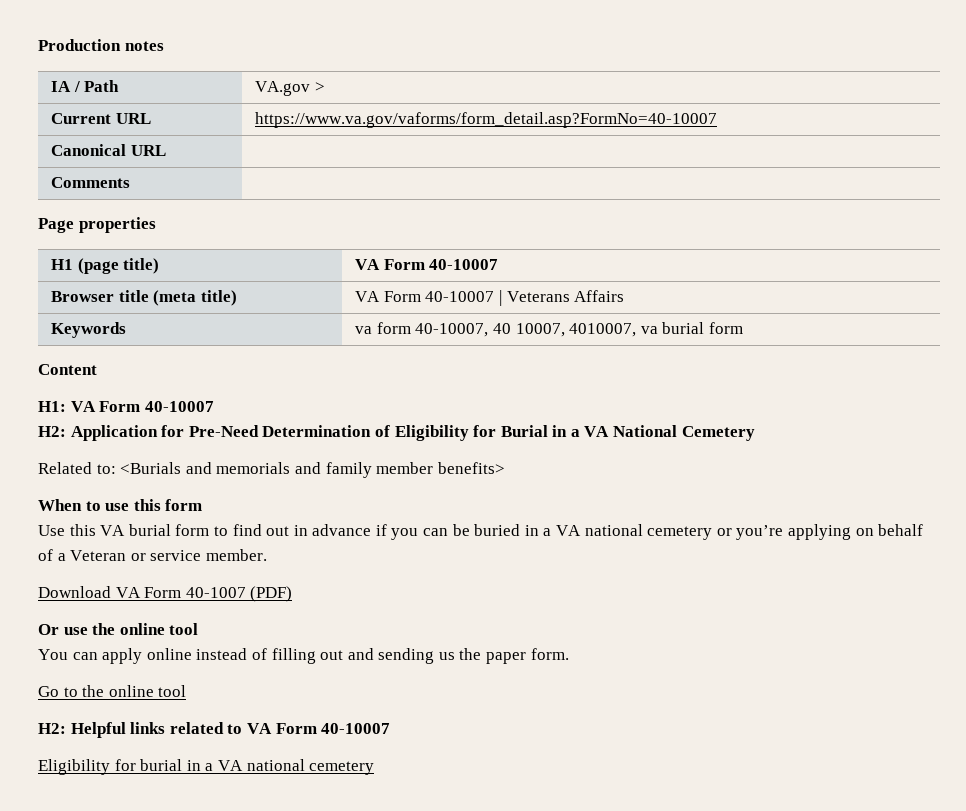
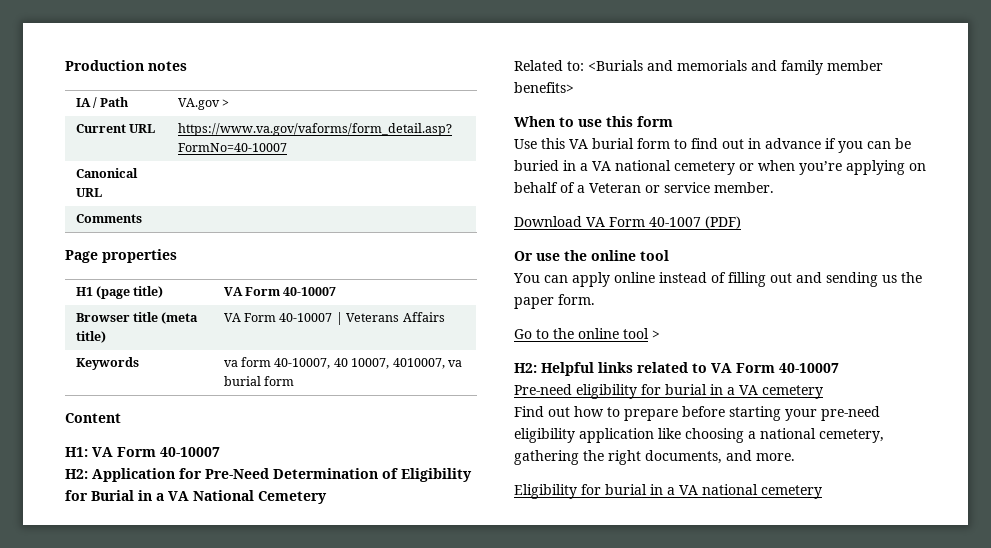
- Use this VA burial form to find out in advance if you can be buried in a VA national cemetery or you’re applying on behalf of a Veteran or service member.
+ Use this VA burial form to find out in advance if you can be buried in a VA national cemetery or when you’re applying on behalf of a Veteran or service member.
- Go to the online tool
+ Go to the online tool >
+ Pre-need eligibility for burial in a VA cemetery
+ Find out how to prepare before starting your pre-need eligibility application like choosing a national cemetery, gathering the right documents, and more.

